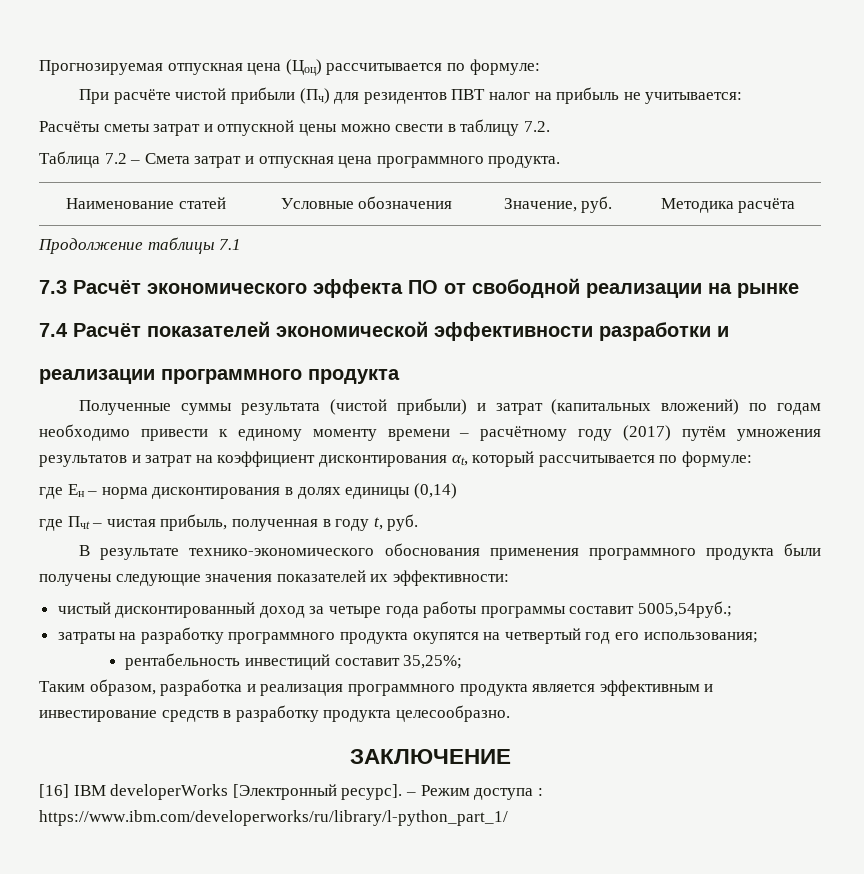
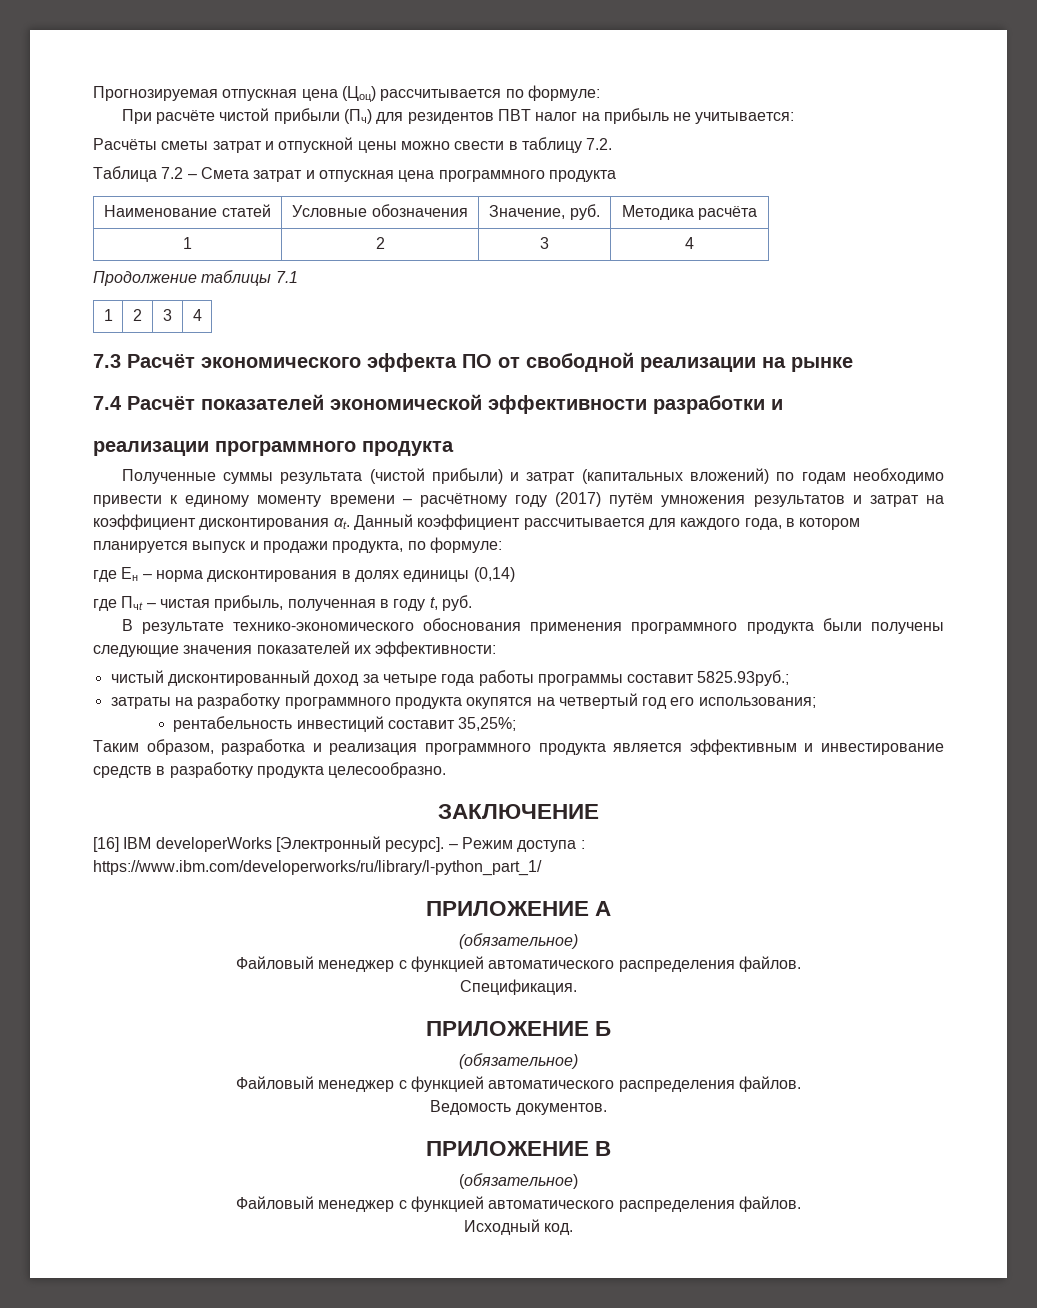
- Таблица 7.2 – Смета затрат и отпускная цена программного продукта.
+ Таблица 7.2 – Смета затрат и отпускная цена программного продукта
  Наименование статей | Условные обозначения | Значение, руб. | Методика расчёта
+ 1 | 2 | 3 | 4
  Продолжение таблицы 7.1
+ 1 | 2 | 3 | 4
- Полученные суммы результата (чистой прибыли) и затрат (капитальных вложений) по годам необходимо привести к единому моменту времени – расчётному году (2017) путём умножения результатов и затрат на коэффициент дисконтирования αt, который рассчитывается по формуле:
+ Полученные суммы результата (чистой прибыли) и затрат (капитальных вложений) по годам необходимо привести к единому моменту времени – расчётному году (2017) путём умножения результатов и затрат на коэффициент дисконтирования αt. Данный коэффициент рассчитывается для каждого года, в котором планируется выпуск и продажи продукта, по формуле:
- чистый дисконтированный доход за четыре года работы программы составит 5005,54руб.;
+ чистый дисконтированный доход за четыре года работы программы составит 5825.93руб.;
+ ПРИЛОЖЕНИЕ А
+ (обязательное)
+ Файловый менеджер с функцией автоматического распределения файлов.
+ Спецификация.
+ ПРИЛОЖЕНИЕ Б
+ (обязательное)
+ Файловый менеджер с функцией автоматического распределения файлов.
+ Ведомость документов.
+ ПРИЛОЖЕНИЕ В
+ (обязательное)
+ Файловый менеджер с функцией автоматического распределения файлов.
+ Исходный код.

